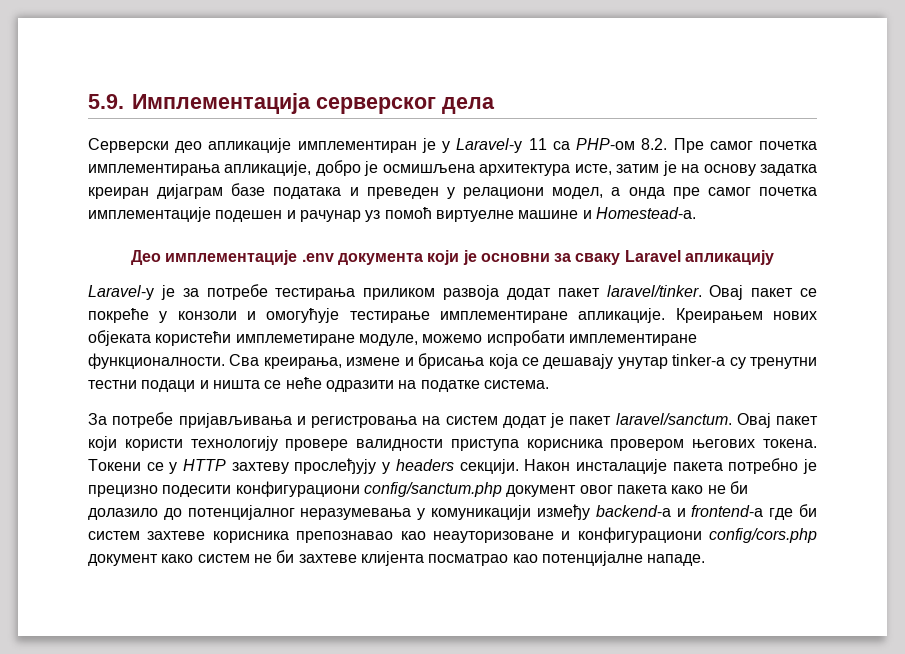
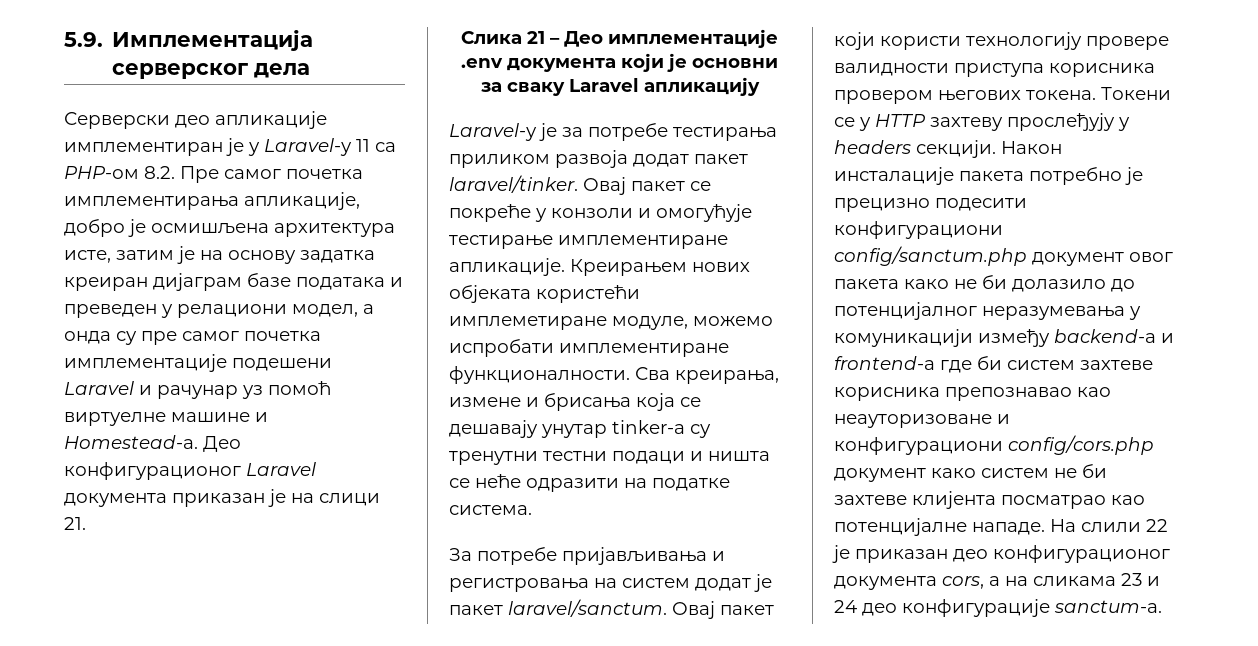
- Серверски део апликације имплементиран је у Laravel-у 11 са PHP-ом 8.2. Пре самог почетка имплементирања апликације, добро је осмишљена архитектура исте, затим је на основу задатка креиран дијаграм базе података и преведен у релациони модел, а онда пре самог почетка имплементације подешен и рачунар уз помоћ виртуелне машине и Homestead-а.
- Део имплементације .env документа који је основни за сваку Laravel апликацију
+ Серверски део апликације имплементиран је у Laravel-у 11 са PHP-ом 8.2. Пре самог почетка имплементирања апликације, добро је осмишљена архитектура исте, затим је на основу задатка креиран дијаграм базе података и преведен у релациони модел, а онда су пре самог почетка имплементације подешени Laravel и рачунар уз помоћ виртуелне машине и Homestead-а. Део конфигурационог Laravel документа приказан је на слици 21.
+ Слика 21 – Део имплементације .env документа који је основни за сваку Laravel апликацију
+ На слили 22 је приказан део конфигурационог документа cors, а на сликама 23 и 24 део конфигурације sanctum-а.

